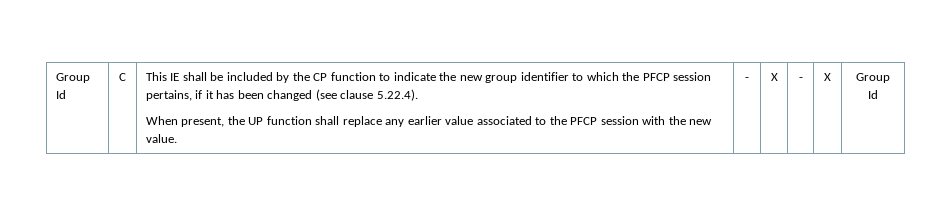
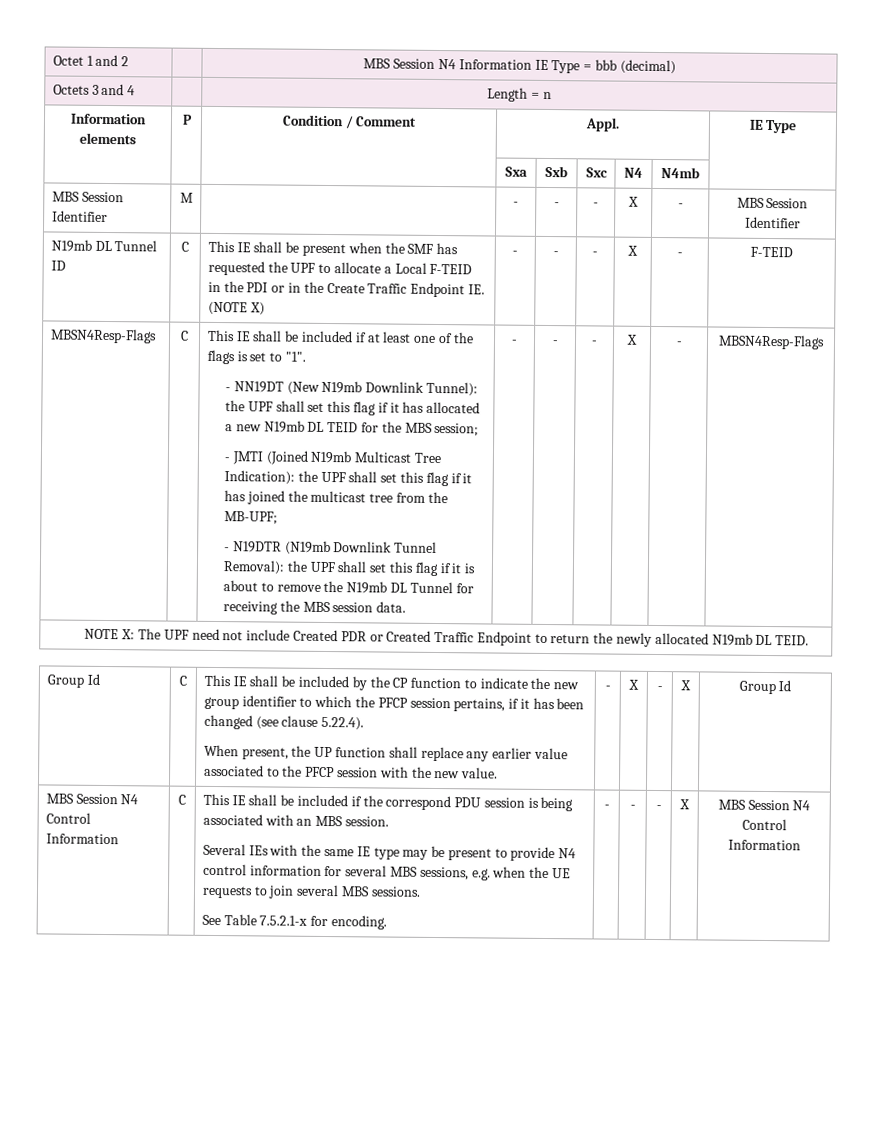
+ Octet 1 and 2 | | MBS Session N4 Information IE Type = bbb (decimal)
+ Octets 3 and 4 | | Length = n
+ Information elements | P | Condition / Comment | Appl. | IE Type
+ | | | Sxa | Sxb | Sxc | N4 | N4mb |
+ MBS Session Identifier | M | | - | - | - | X | - | MBS Session Identifier
+ N19mb DL Tunnel ID | C | This IE shall be present when the SMF has requested the UPF to allocate a Local F-TEID in the PDI or in the Create Traffic Endpoint IE. (NOTE X) | - | - | - | X | - | F-TEID
+ MBSN4Resp-Flags | C | This IE shall be included if at least one of the flags is set to "1".
+ - NN19DT (New N19mb Downlink Tunnel): the UPF shall set this flag if it has allocated a new N19mb DL TEID for the MBS session;
+ - JMTI (Joined N19mb Multicast Tree Indication): the UPF shall set this flag if it has joined the multicast tree from the MB-UPF;
+ - N19DTR (N19mb Downlink Tunnel Removal): the UPF shall set this flag if it is about to remove the N19mb DL Tunnel for receiving the MBS session data. | - | - | - | X | - | MBSN4Resp-Flags
+ NOTE X: The UPF need not include Created PDR or Created Traffic Endpoint to return the newly allocated N19mb DL TEID.
+ MBS Session N4 Control Information | C | This IE shall be included if the correspond PDU session is being associated with an MBS session.
+ Several IEs with the same IE type may be present to provide N4 control information for several MBS sessions, e.g. when the UE requests to join several MBS sessions.
+ See Table 7.5.2.1-x for encoding. | - | - | - | X | MBS Session N4 Control Information

